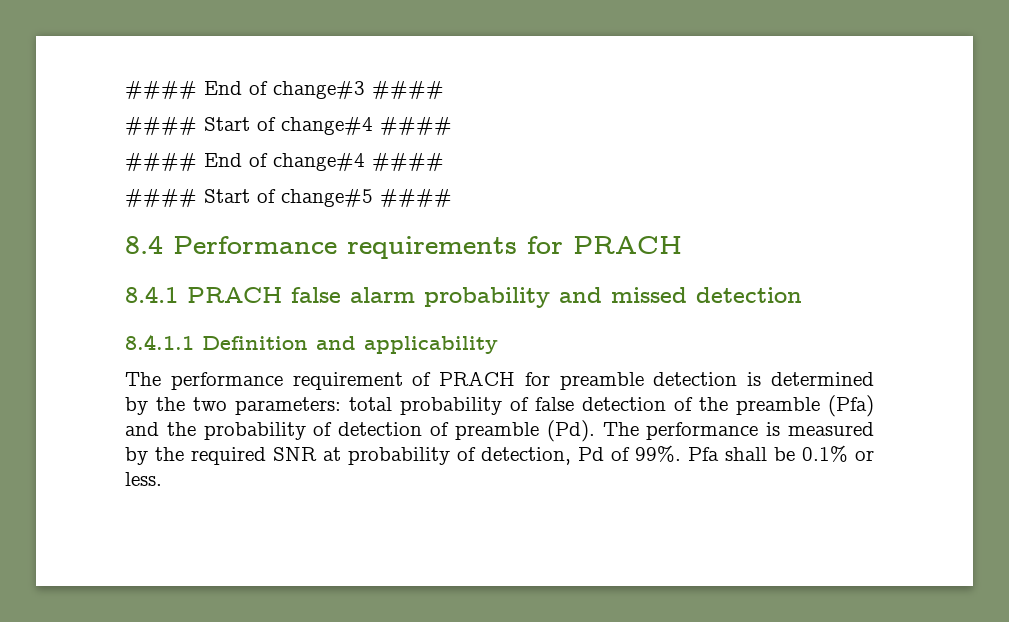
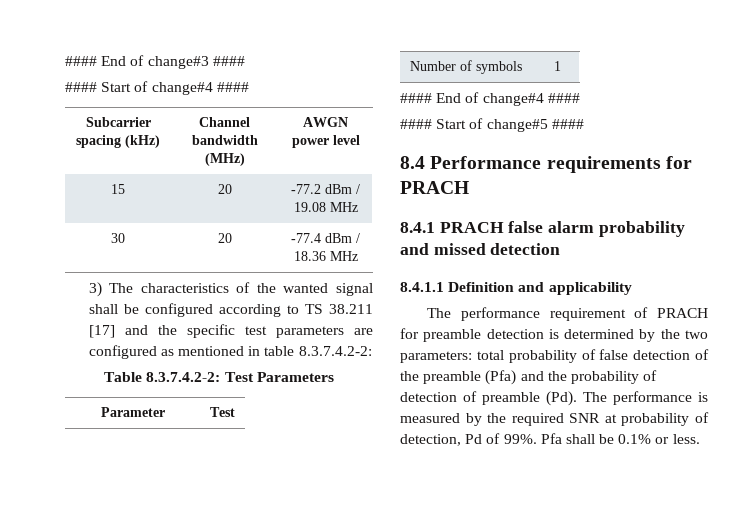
+ Subcarrier spacing (kHz) | Channel bandwidth (MHz) | AWGN power level
+ 15 | 20 | -77.2 dBm / 19.08 MHz
+ 30 | 20 | -77.4 dBm / 18.36 MHz
+ 3) The characteristics of the wanted signal shall be configured according to TS 38.211 [17] and the specific test parameters are configured as mentioned in table 8.3.7.4.2-2:
+ Table 8.3.7.4.2-2: Test Parameters
+ Parameter | Test
+ Number of symbols | 1

